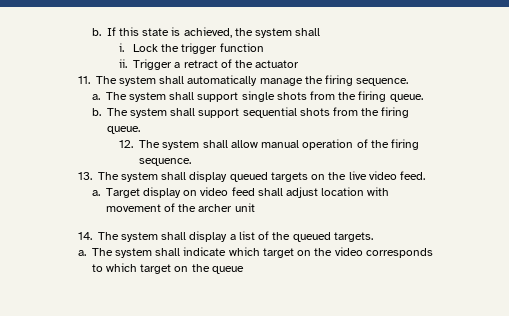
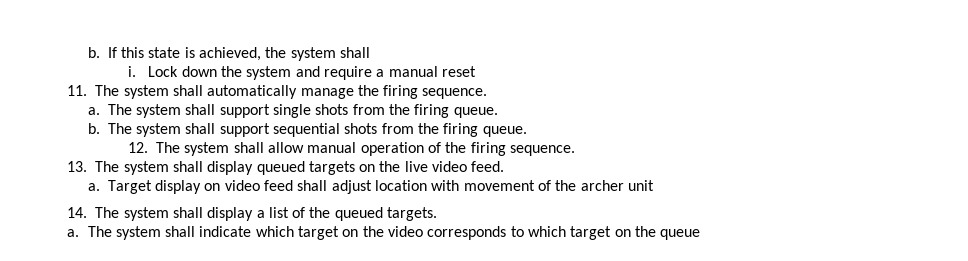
- Lock the trigger function
- ii. Trigger a retract of the actuator
+ Lock down the system and require a manual reset

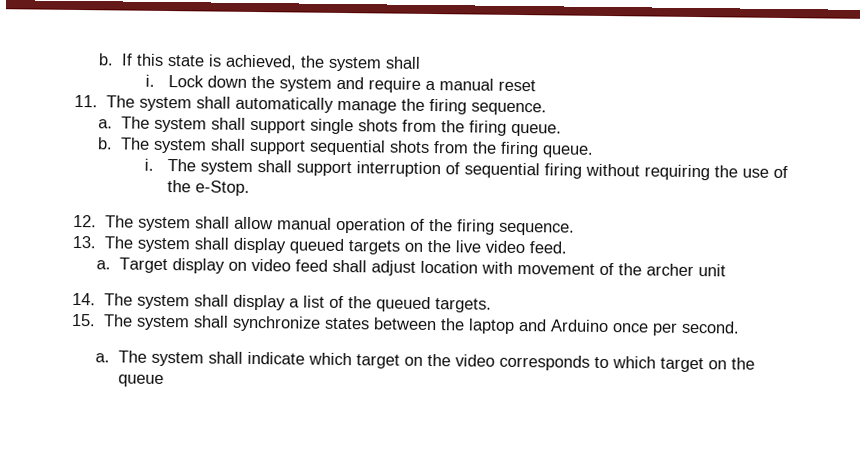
+ i. The system shall support interruption of sequential firing without requiring the use of the e-Stop.
+ 15. The system shall synchronize states between the laptop and Arduino once per second.

